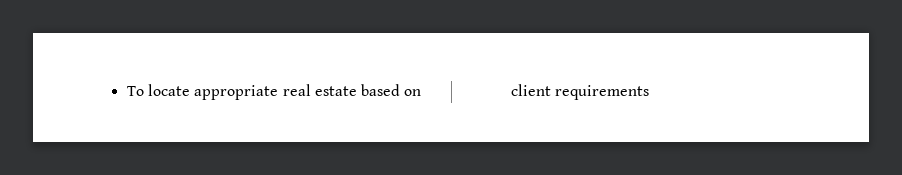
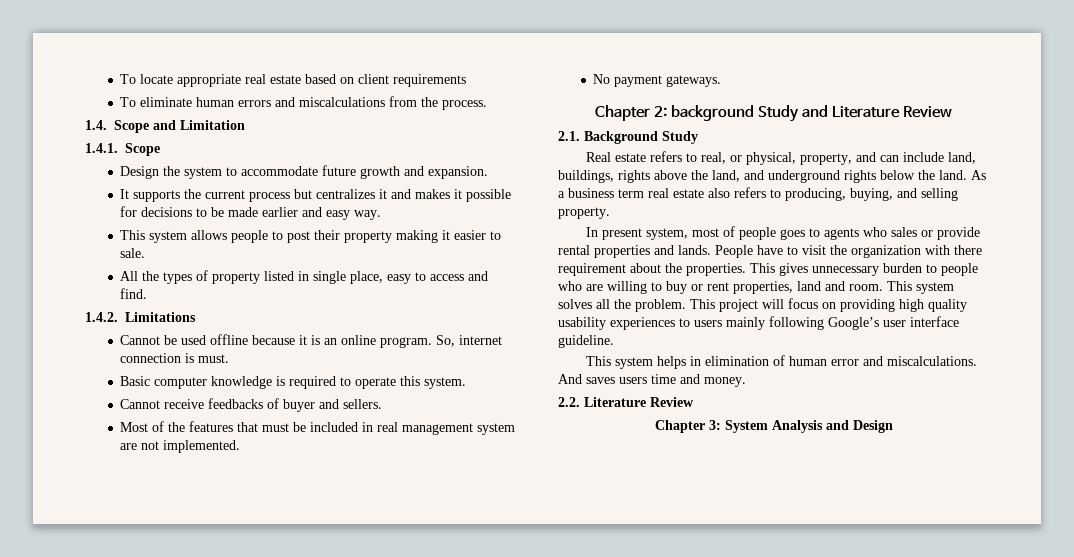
+ To eliminate human errors and miscalculations from the process.
+ 1.4. Scope and Limitation
+ 1.4.1. Scope
+ Design the system to accommodate future growth and expansion.
+ It supports the current process but centralizes it and makes it possible for decisions to be made earlier and easy way.
+ This system allows people to post their property making it easier to sale.
+ All the types of property listed in single place, easy to access and find.
+ 1.4.2. Limitations
+ Cannot be used offline because it is an online program. So, internet connection is must.
+ Basic computer knowledge is required to operate this system.
+ Cannot receive feedbacks of buyer and sellers.
+ Most of the features that must be included in real management system are not implemented.
+ No payment gateways.
+ Chapter 2: background Study and Literature Review
+ 2.1. Background Study
+ Real estate refers to real, or physical, property, and can include land, buildings, rights above the land, and underground rights below the land. As a business term real estate also refers to producing, buying, and selling property.
+ In present system, most of people goes to agents who sales or provide rental properties and lands. People have to visit the organization with there requirement about the properties. This gives unnecessary burden to people who are willing to buy or rent properties, land and room. This system solves all the problem. This project will focus on providing high quality usability experiences to users mainly following Google’s user interface guideline.
+ This system helps in elimination of human error and miscalculations. And saves users time and money.
+ 2.2. Literature Review
+ Chapter 3: System Analysis and Design

